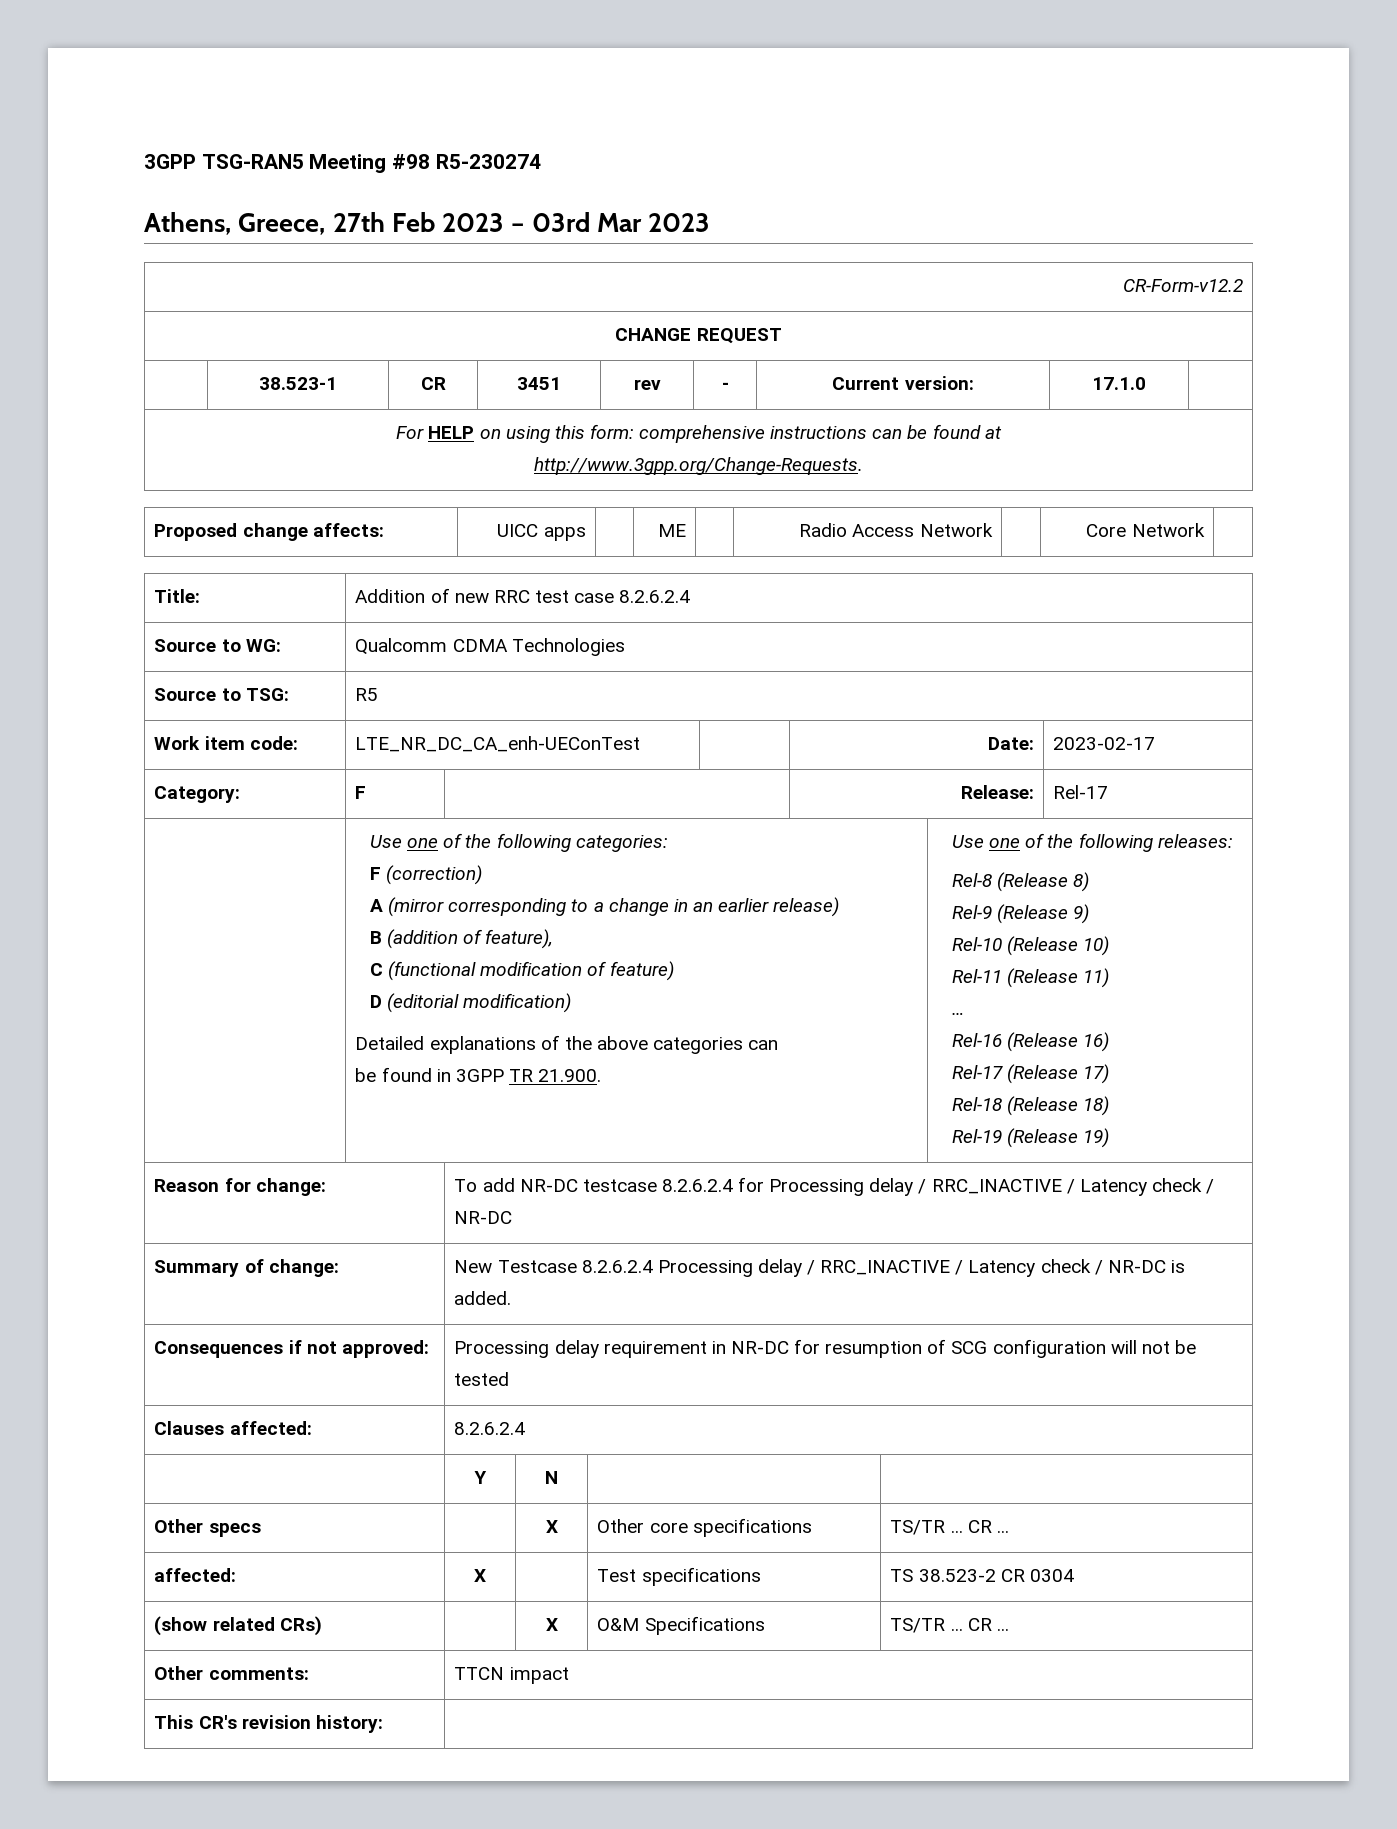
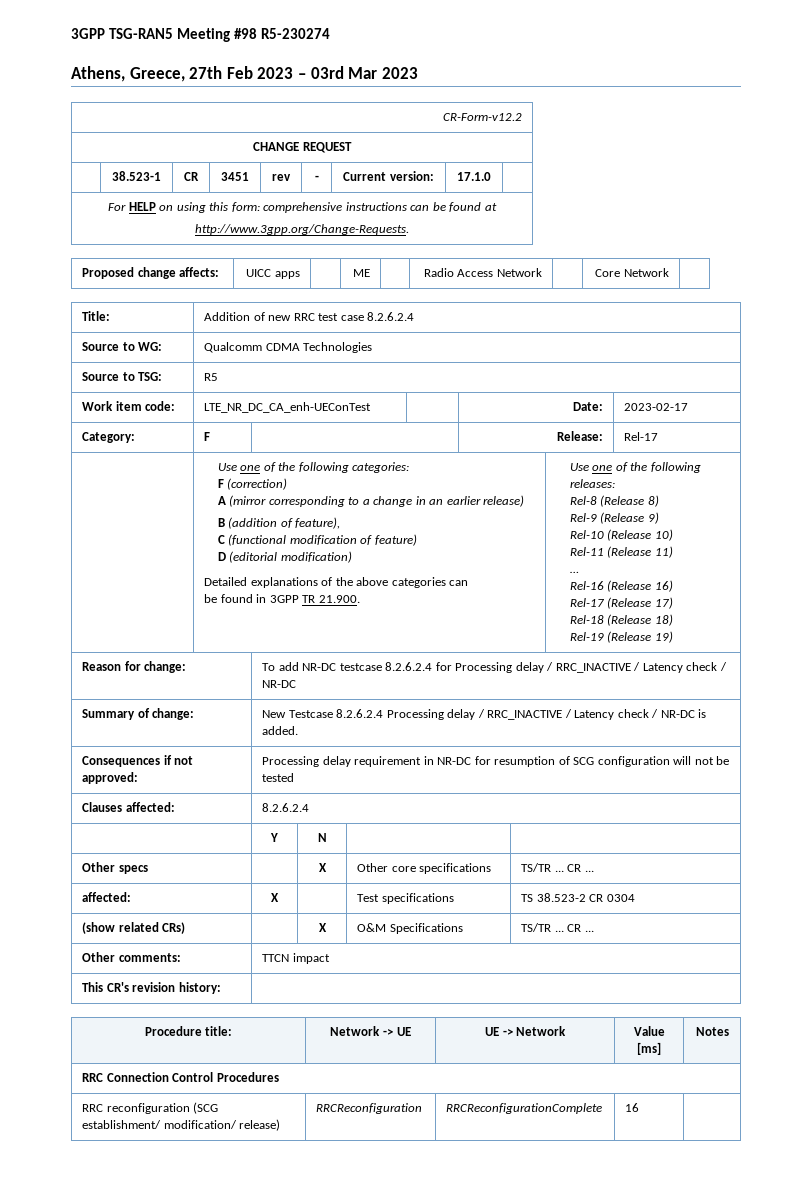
+ Procedure title: | Network -> UE | UE -> Network | Value [ms] | Notes
+ RRC Connection Control Procedures
+ RRC reconfiguration (SCG establishment/ modification/ release) | RRCReconfiguration | RRCReconfigurationComplete | 16 |

